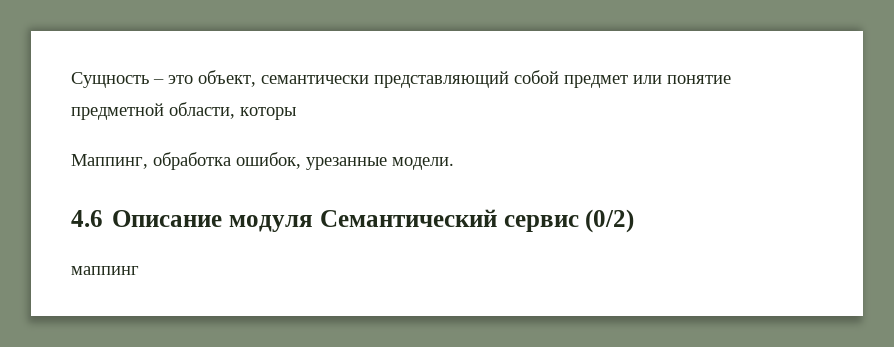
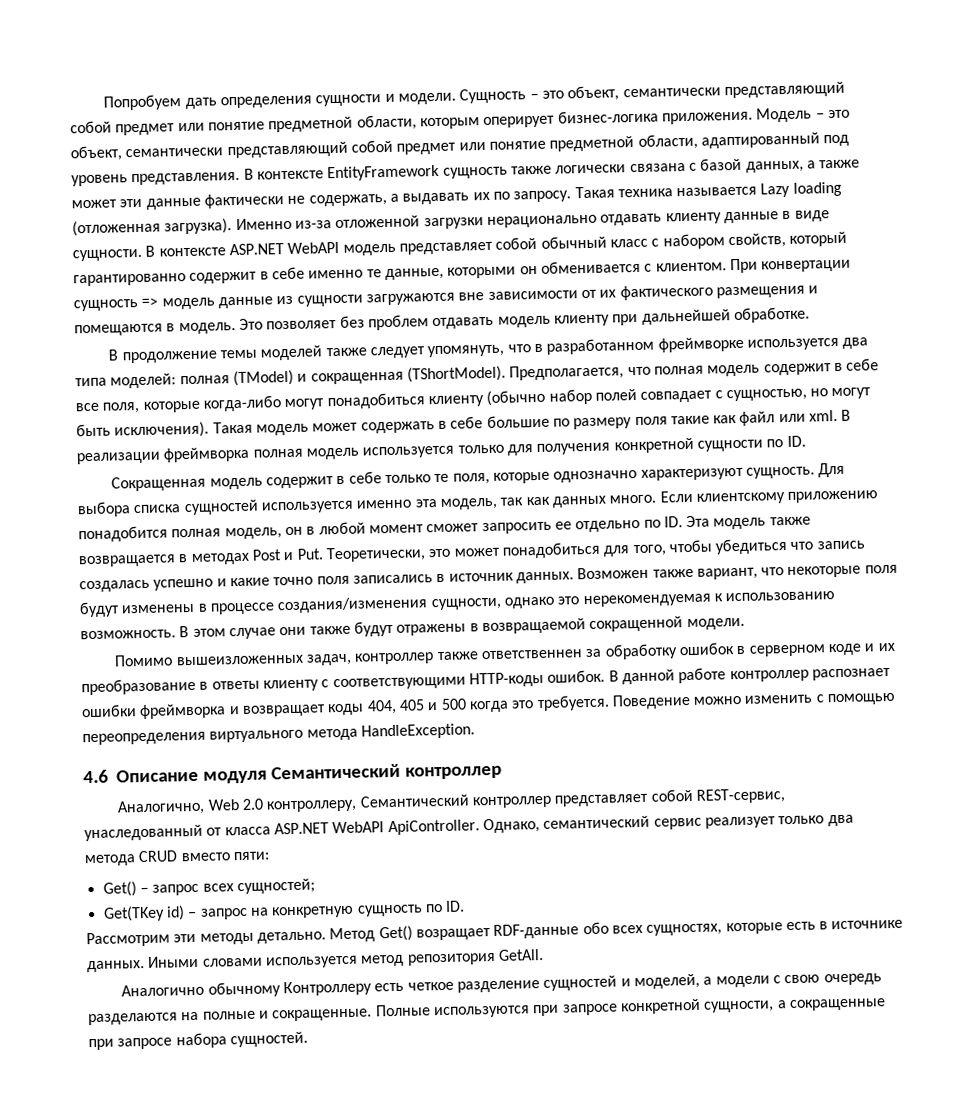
+ Попробуем дать определения сущности и модели.
- Сущность – это объект, семантически представляющий собой предмет или понятие предметной области, которы
- Маппинг, обработка ошибок, урезанные модели.
- 4.6 Описание модуля Семантический сервис (0/2)
- маппинг
+ Сущность – это объект, семантически представляющий собой предмет или понятие предметной области, которым оперирует бизнес-логика приложения. Модель – это объект, семантически представляющий собой предмет или понятие предметной области, адаптированный под уровень представления. В контексте EntityFramework сущность также логически связана с базой данных, а также может эти данные фактически не содержать, а выдавать их по запросу. Такая техника называется Lazy loading (отложенная загрузка). Именно из-за отложенной загрузки нерационально отдавать клиенту данные в виде сущности. В контексте ASP.NET WebAPI модель представляет собой обычный класс с набором свойств, который гарантированно содержит в себе именно те данные, которыми он обменивается с клиентом. При конвертации сущность => модель данные из сущности загружаются вне зависимости от их фактического размещения и помещаются в модель. Это позволяет без проблем отдавать модель клиенту при дальнейшей обработке.
+ В продолжение темы моделей также следует упомянуть, что в разработанном фреймворке используется два типа моделей: полная (TModel) и сокращенная (TShortModel). Предполагается, что полная модель содержит в себе все поля, которые когда-либо могут понадобиться клиенту (обычно набор полей совпадает с сущностью, но могут быть исключения). Такая модель может содержать в себе большие по размеру поля такие как файл или xml. В реализации фреймворка полная модель используется только для получения конкретной сущности по ID.
+ Сокращенная модель содержит в себе только те поля, которые однозначно характеризуют сущность. Для выбора списка сущностей используется именно эта модель, так как данных много. Если клиентскому приложению понадобится полная модель, он в любой момент сможет запросить ее отдельно по ID. Эта модель также возвращается в методах Post и Put. Теоретически, это может понадобиться для того, чтобы убедиться что запись создалась успешно и какие точно поля записались в источник данных. Возможен также вариант, что некоторые поля будут изменены в процессе создания/изменения сущности, однако это нерекомендуемая к использованию возможность. В этом случае они также будут отражены в возвращаемой сокращенной модели.
+ Помимо вышеизложенных задач, контроллер также ответственнен за обработку ошибок в серверном коде и их преобразование в ответы клиенту с соответствующими HTTP-коды ошибок. В данной работе контроллер распознает ошибки фреймворка и возвращает коды 404, 405 и 500 когда это требуется. Поведение можно изменить с помощью переопределения виртуального метода HandleException.
+ 4.6 Описание модуля Семантический контроллер
+ Аналогично, Web 2.0 контроллеру, Семантический контроллер представляет собой REST-сервис, унаследованный от класса ASP.NET WebAPI ApiController. Однако, семантический сервис реализует только два метода CRUD вместо пяти:
+ Get() – запрос всех сущностей;
+ Get(TKey id) – запрос на конкретную сущность по ID.
+ Рассмотрим эти методы детально. Метод Get() возращает RDF-данные обо всех сущностях, которые есть в источнике данных. Иными словами используется метод репозитория GetAll.
+ Аналогично обычному Контроллеру есть четкое разделение сущностей и моделей, а модели с свою очередь разделаются на полные и сокращенные. Полные используются при запросе конкретной сущности, а сокращенные при запросе набора сущностей.

